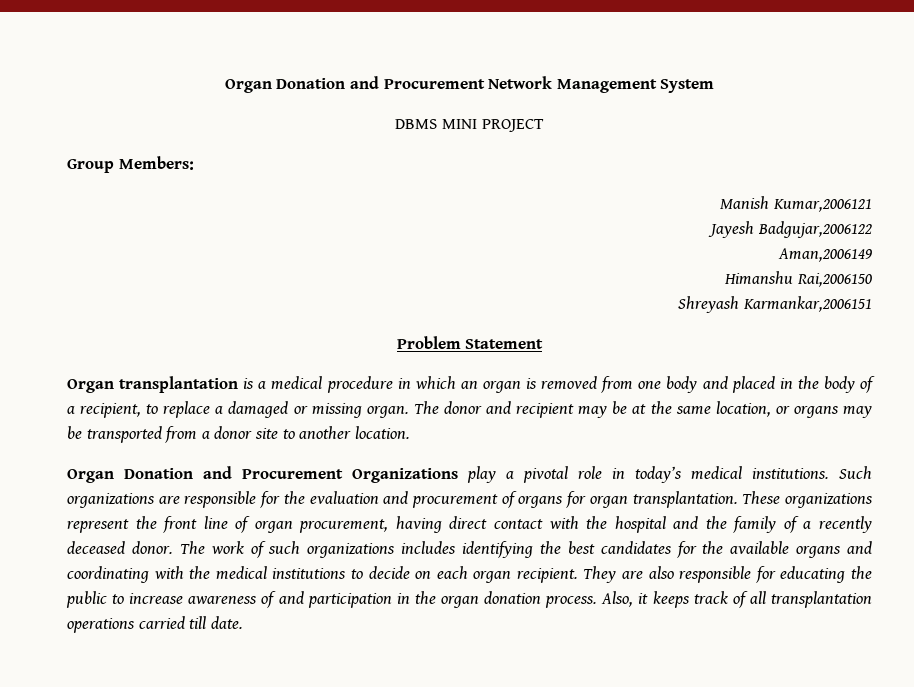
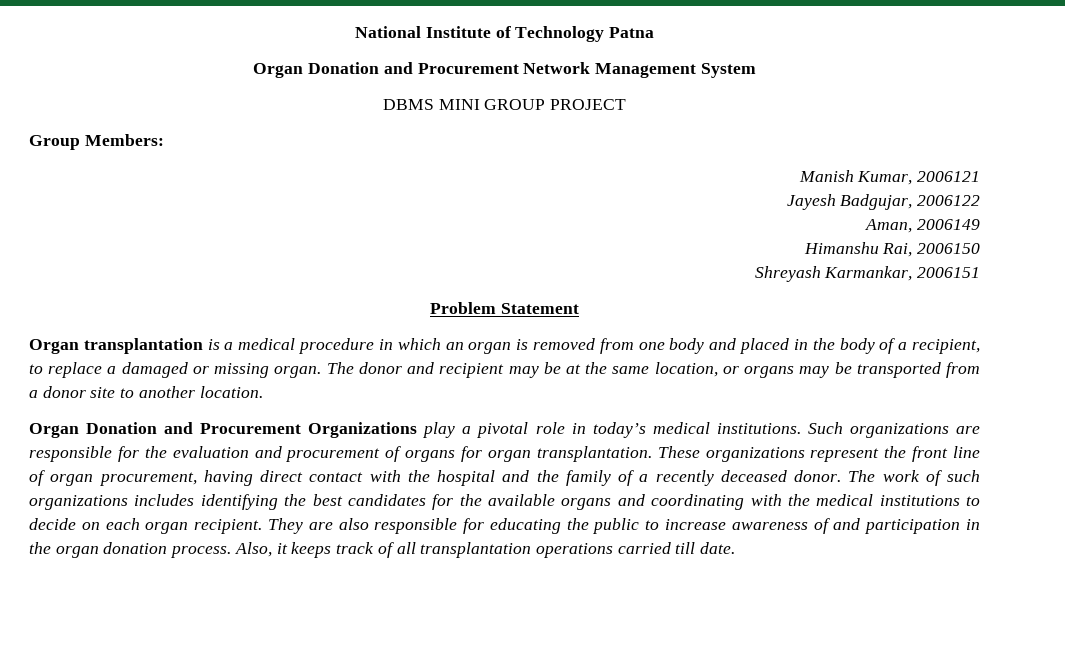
+ National Institute of Technology Patna
- DBMS MINI PROJECT
+ DBMS MINI GROUP PROJECT
- Manish Kumar,2006121
+ Manish Kumar, 2006121
- Jayesh Badgujar,2006122
- Aman,2006149
+ Jayesh Badgujar, 2006122
+ Aman, 2006149
- Himanshu Rai,2006150
+ Himanshu Rai, 2006150
- Shreyash Karmankar,2006151
+ Shreyash Karmankar, 2006151

